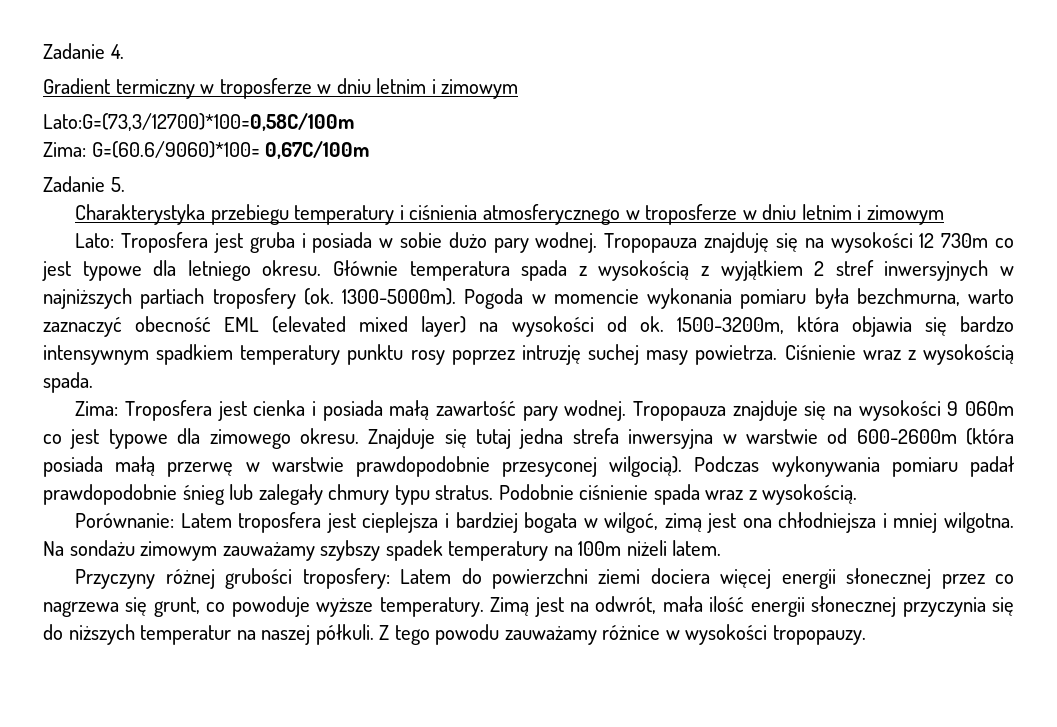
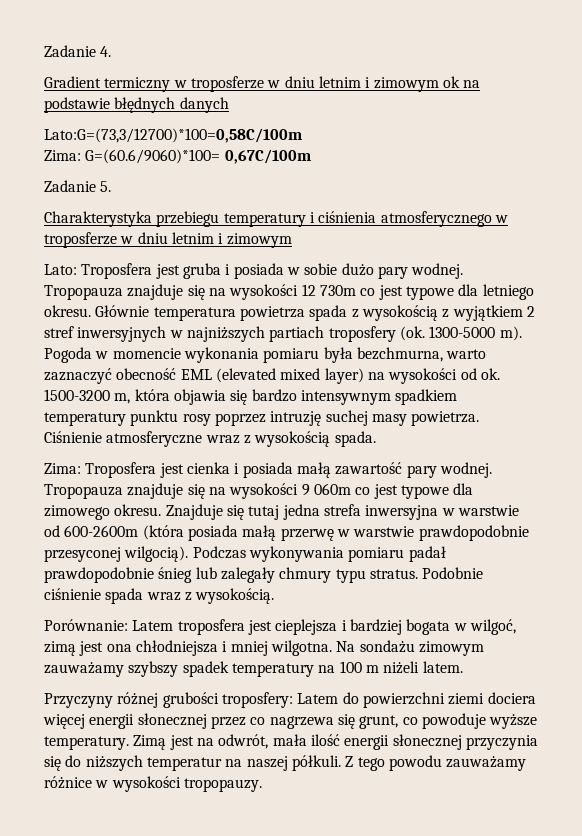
- Gradient termiczny w troposferze w dniu letnim i zimowym
+ Gradient termiczny w troposferze w dniu letnim i zimowym ok na podstawie błędnych danych
- Tropopauza znajduję się na wysokości 12 730m co jest typowe dla letniego okresu.
+ Tropopauza znajduje się na wysokości 12 730m co jest typowe dla letniego okresu.
- Głównie temperatura spada z wysokością z wyjątkiem 2 stref inwersyjnych w najniższych partiach troposfery (ok.
+ Głównie temperatura powietrza spada z wysokością z wyjątkiem 2 stref inwersyjnych w najniższych partiach troposfery (ok.
- 1300-5000m).
+ 1300-5000 m).
- 1500-3200m, która objawia się bardzo intensywnym spadkiem temperatury punktu rosy poprzez intruzję suchej masy powietrza.
+ 1500-3200 m, która objawia się bardzo intensywnym spadkiem temperatury punktu rosy poprzez intruzję suchej masy powietrza.
- Ciśnienie wraz z wysokością spada.
+ Ciśnienie atmosferyczne wraz z wysokością spada.
- Na sondażu zimowym zauważamy szybszy spadek temperatury na 100m niżeli latem.
+ Na sondażu zimowym zauważamy szybszy spadek temperatury na 100 m niżeli latem.

